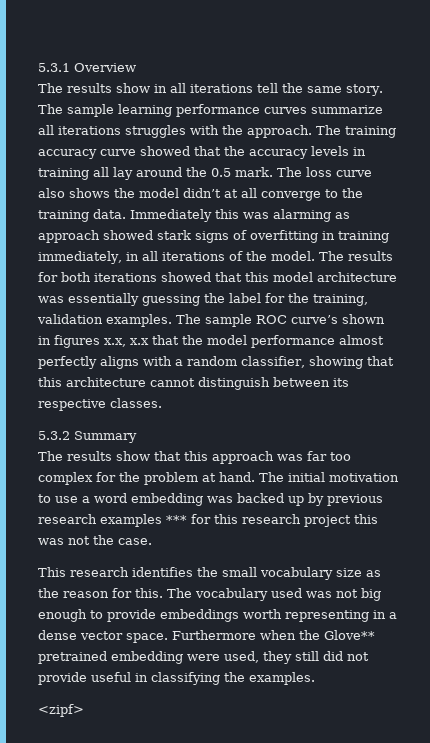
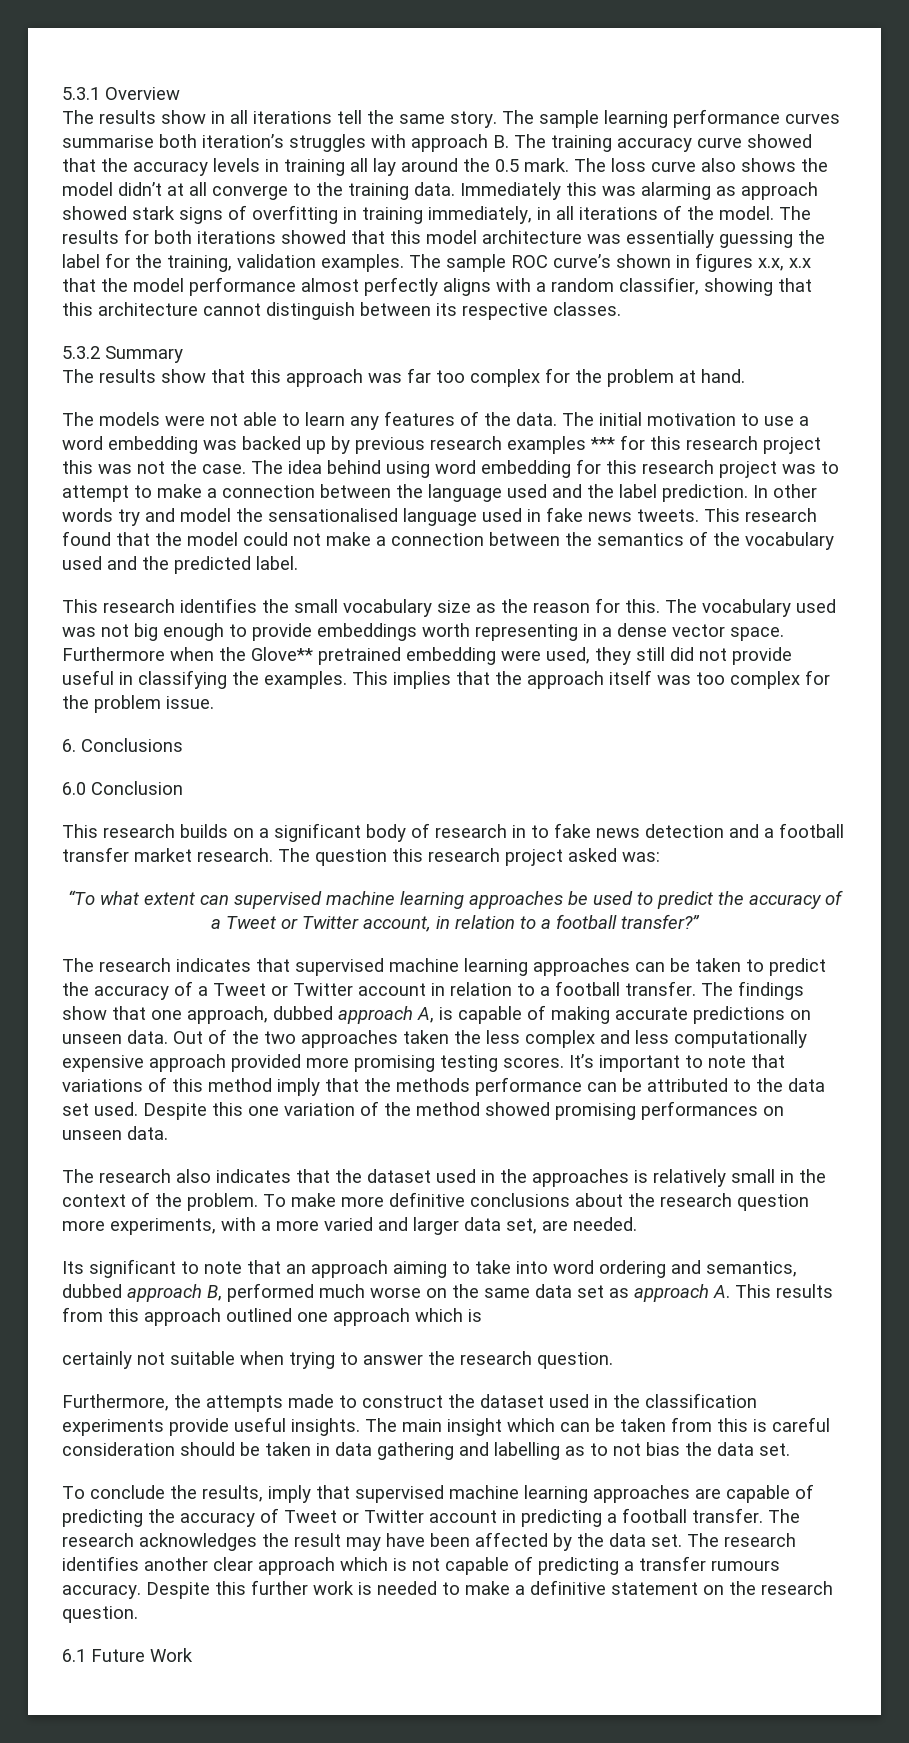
- The sample learning performance curves summarize all iterations struggles with the approach. The training accuracy curve showed that the accuracy levels in training all lay around the 0.5 mark.
+ The sample learning performance curves summarise both iteration’s struggles with approach B. The training accuracy curve showed that the accuracy levels in training all lay around the 0.5 mark.
- The results show that this approach was far too complex for the problem at hand. The initial motivation to use a word embedding was backed up by previous research examples *** for this research project this was not the case.
+ The results show that this approach was far too complex for the problem at hand.
+ The models were not able to learn any features of the data. The initial motivation to use a word embedding was backed up by previous research examples *** for this research project this was not the case. The idea behind using word embedding for this research project was to attempt to make a connection between the language used and the label prediction. In other words try and model the sensationalised language used in fake news tweets. This research found that the model could not make a connection between the semantics of the vocabulary used and the predicted label.
- Furthermore when the Glove** pretrained embedding were used, they still did not provide useful in classifying the examples.
- <zipf>
+ Furthermore when the Glove** pretrained embedding were used, they still did not provide useful in classifying the examples. This implies that the approach itself was too complex for the problem issue.
+ 6. Conclusions
+ 6.0 Conclusion
+ This research builds on a significant body of research in to fake news detection and a football transfer market research. The question this research project asked was:
+ “To what extent can supervised machine learning approaches be used to predict the accuracy of a Tweet or Twitter account, in relation to a football transfer?”
+ The research indicates that supervised machine learning approaches can be taken to predict the accuracy of a Tweet or Twitter account in relation to a football transfer. The findings show that one approach, dubbed approach A, is capable of making accurate predictions on unseen data. Out of the two approaches taken the less complex and less computationally expensive approach provided more promising testing scores. It’s important to note that variations of this method imply that the methods performance can be attributed to the data set used. Despite this one variation of the method showed promising performances on unseen data.
+ The research also indicates that the dataset used in the approaches is relatively small in the context of the problem. To make more definitive conclusions about the research question more experiments, with a more varied and larger data set, are needed.
+ Its significant to note that an approach aiming to take into word ordering and semantics, dubbed approach B, performed much worse on the same data set as approach A. This results from this approach outlined one approach which is
+ certainly not suitable when trying to answer the research question.
+ Furthermore, the attempts made to construct the dataset used in the classification experiments provide useful insights. The main insight which can be taken from this is careful consideration should be taken in data gathering and labelling as to not bias the data set.
+ To conclude the results, imply that supervised machine learning approaches are capable of predicting the accuracy of Tweet or Twitter account in predicting a football transfer. The research acknowledges the result may have been affected by the data set. The research identifies another clear approach which is not capable of predicting a transfer rumours accuracy. Despite this further work is needed to make a definitive statement on the research question.
+ 6.1 Future Work

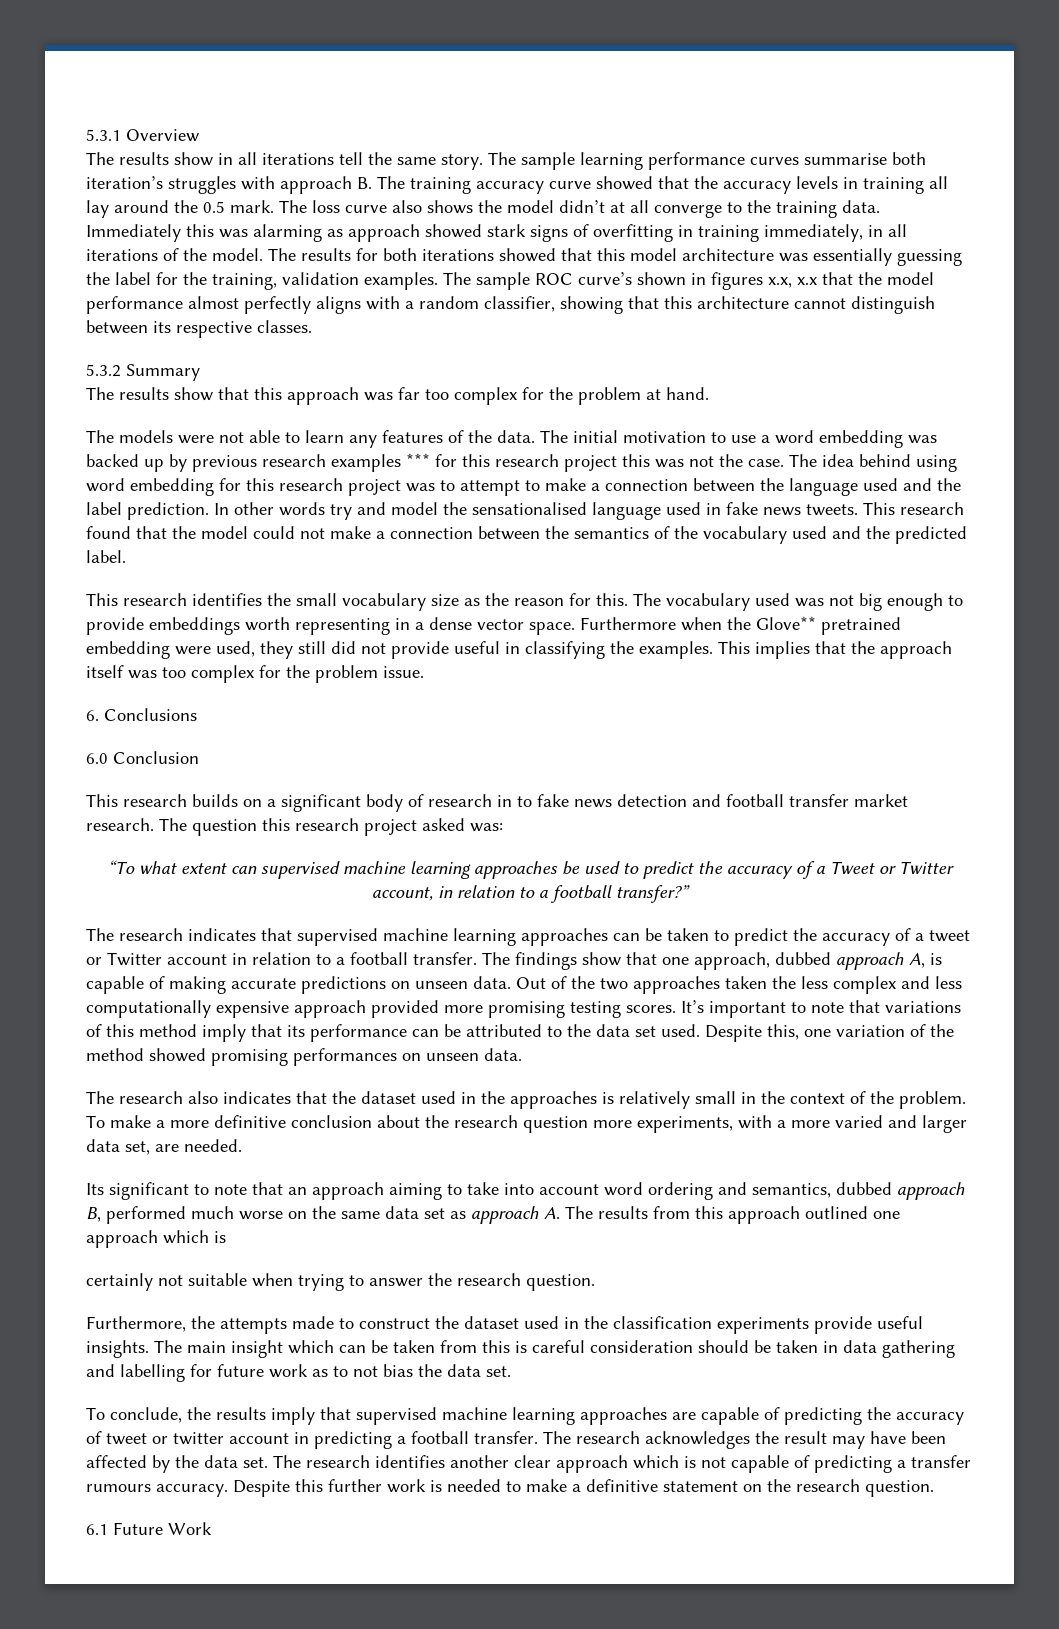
- This research builds on a significant body of research in to fake news detection and a football transfer market research.
+ This research builds on a significant body of research in to fake news detection and football transfer market research.
- The research indicates that supervised machine learning approaches can be taken to predict the accuracy of a Tweet or Twitter account in relation to a football transfer.
+ The research indicates that supervised machine learning approaches can be taken to predict the accuracy of a tweet or Twitter account in relation to a football transfer.
- It’s important to note that variations of this method imply that the methods performance can be attributed to the data set used.
+ It’s important to note that variations of this method imply that its performance can be attributed to the data set used.
- Despite this one variation of the method showed promising performances on unseen data.
+ Despite this, one variation of the method showed promising performances on unseen data.
- To make more definitive conclusions about the research question more experiments, with a more varied and larger data set, are needed.
+ To make a more definitive conclusion about the research question more experiments, with a more varied and larger data set, are needed.
- Its significant to note that an approach aiming to take into word ordering and semantics, dubbed approach B, performed much worse on the same data set as approach A. This results from this approach outlined one approach which is
+ Its significant to note that an approach aiming to take into account word ordering and semantics, dubbed approach B, performed much worse on the same data set as approach A. The results from this approach outlined one approach which is
- The main insight which can be taken from this is careful consideration should be taken in data gathering and labelling as to not bias the data set.
+ The main insight which can be taken from this is careful consideration should be taken in data gathering and labelling for future work as to not bias the data set.
- To conclude the results, imply that supervised machine learning approaches are capable of predicting the accuracy of Tweet or Twitter account in predicting a football transfer.
+ To conclude, the results imply that supervised machine learning approaches are capable of predicting the accuracy of tweet or twitter account in predicting a football transfer.

